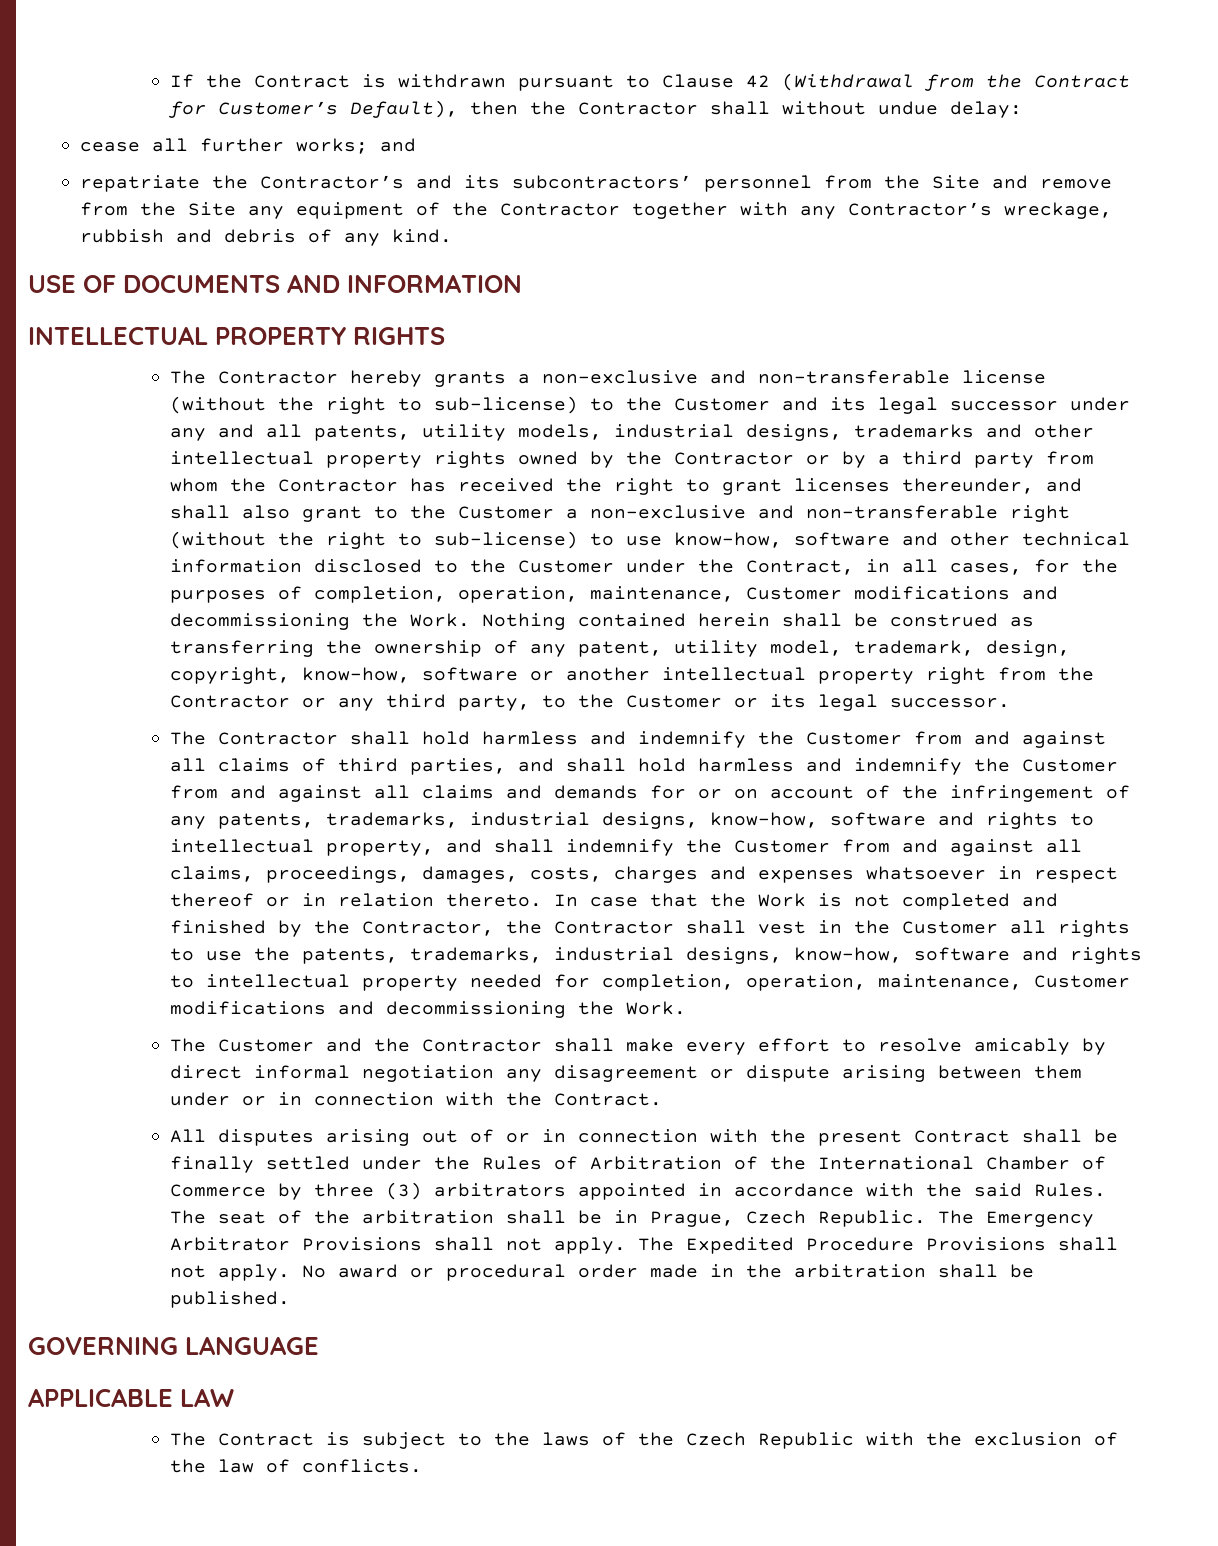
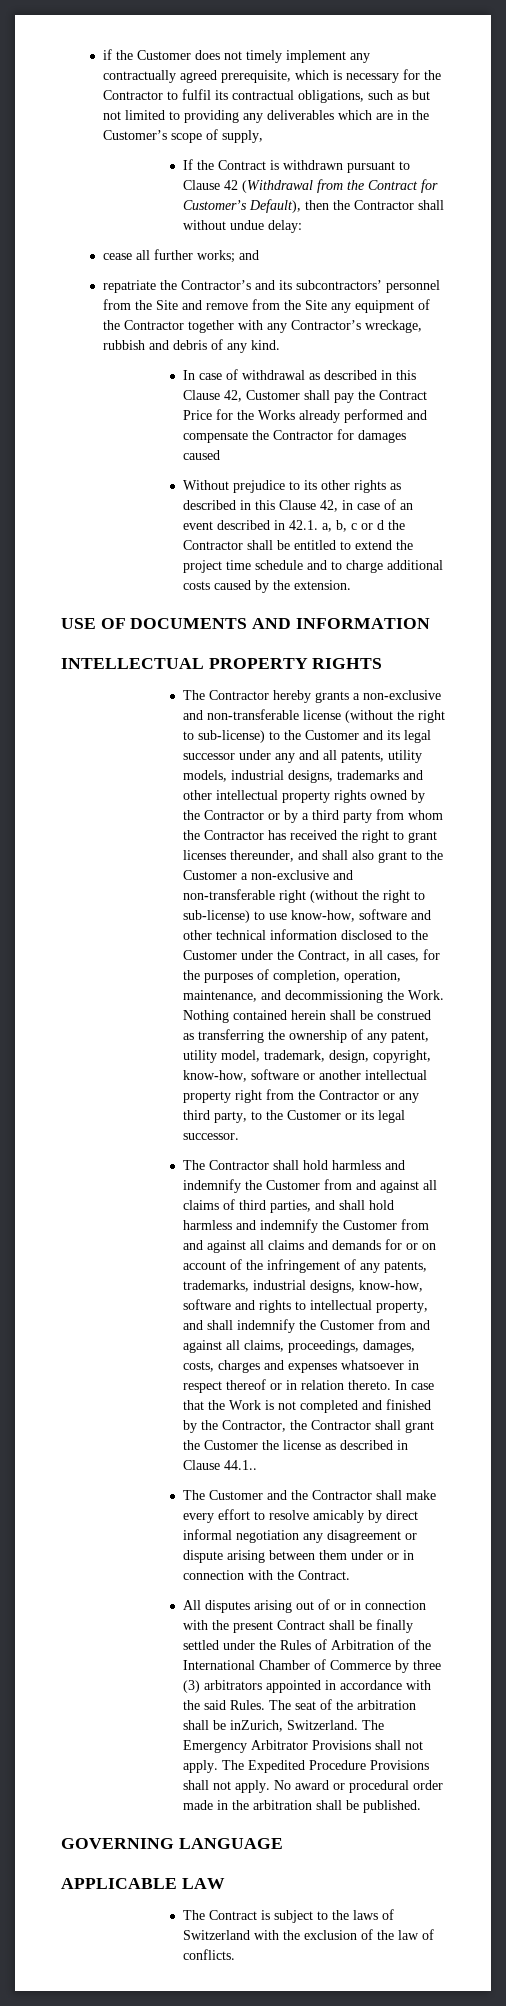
+ if the Customer does not timely implement any contractually agreed prerequisite, which is necessary for the Contractor to fulfil its contractual obligations, such as but not limited to providing any deliverables which are in the Customer’s scope of supply,
+ In case of withdrawal as described in this Clause 42, Customer shall pay the Contract Price for the Works already performed and compensate the Contractor for damages caused
+ Without prejudice to its other rights as described in this Clause 42, in case of an event described in 42.1. a, b, c or d the Contractor shall be entitled to extend the project time schedule and to charge additional costs caused by the extension.
- The Contractor hereby grants a non-exclusive and non-transferable license (without the right to sub-license) to the Customer and its legal successor under any and all patents, utility models, industrial designs, trademarks and other intellectual property rights owned by the Contractor or by a third party from whom the Contractor has received the right to grant licenses thereunder, and shall also grant to the Customer a non-exclusive and non-transferable right (without the right to sub-license) to use know-how, software and other technical information disclosed to the Customer under the Contract, in all cases, for the purposes of completion, operation, maintenance, Customer modifications and decommissioning the Work.
+ The Contractor hereby grants a non-exclusive and non-transferable license (without the right to sub-license) to the Customer and its legal successor under any and all patents, utility models, industrial designs, trademarks and other intellectual property rights owned by the Contractor or by a third party from whom the Contractor has received the right to grant licenses thereunder, and shall also grant to the Customer a non-exclusive and non-transferable right (without the right to sub-license) to use know-how, software and other technical information disclosed to the Customer under the Contract, in all cases, for the purposes of completion, operation, maintenance, and decommissioning the Work.
- In case that the Work is not completed and finished by the Contractor, the Contractor shall vest in the Customer all rights to use the patents, trademarks, industrial designs, know-how, software and rights to intellectual property needed for completion, operation, maintenance, Customer modifications and decommissioning the Work.
+ In case that the Work is not completed and finished by the Contractor, the Contractor shall grant the Customer the license as described in Clause 44.1..
- The seat of the arbitration shall be in Prague, Czech Republic.
+ The seat of the arbitration shall be inZurich, Switzerland.
- The Contract is subject to the laws of the Czech Republic with the exclusion of the law of conflicts.
+ The Contract is subject to the laws of Switzerland with the exclusion of the law of conflicts.

